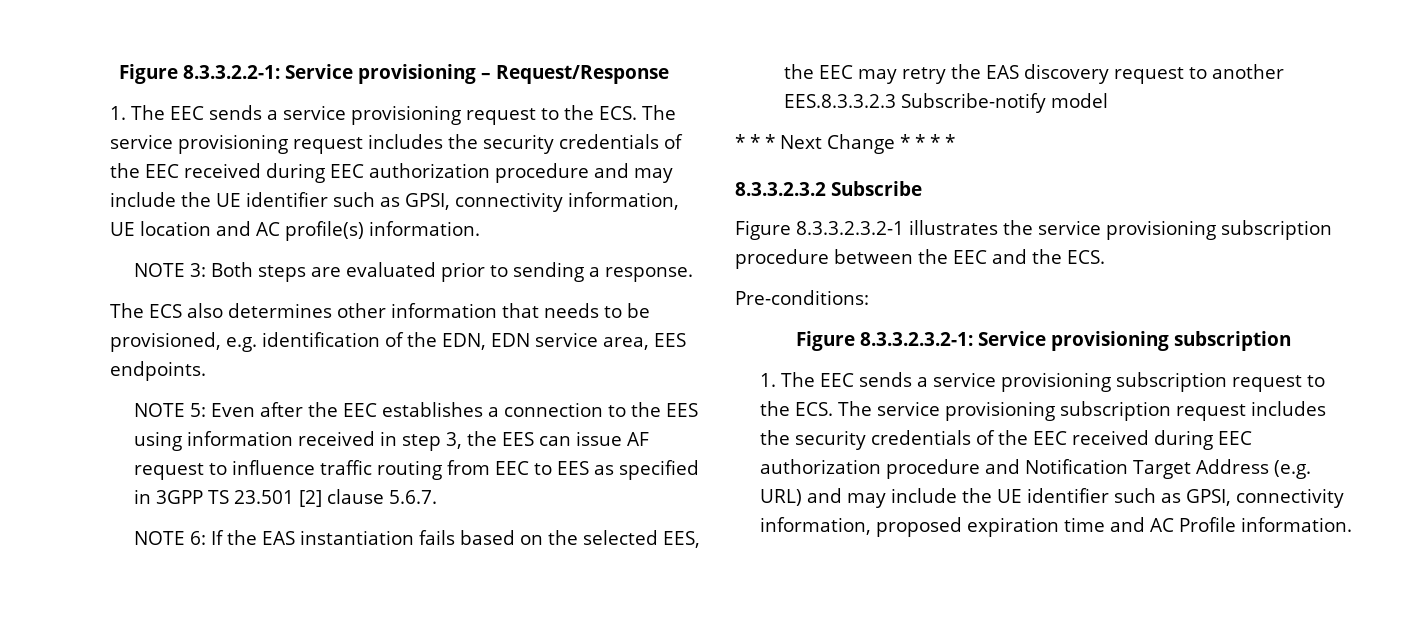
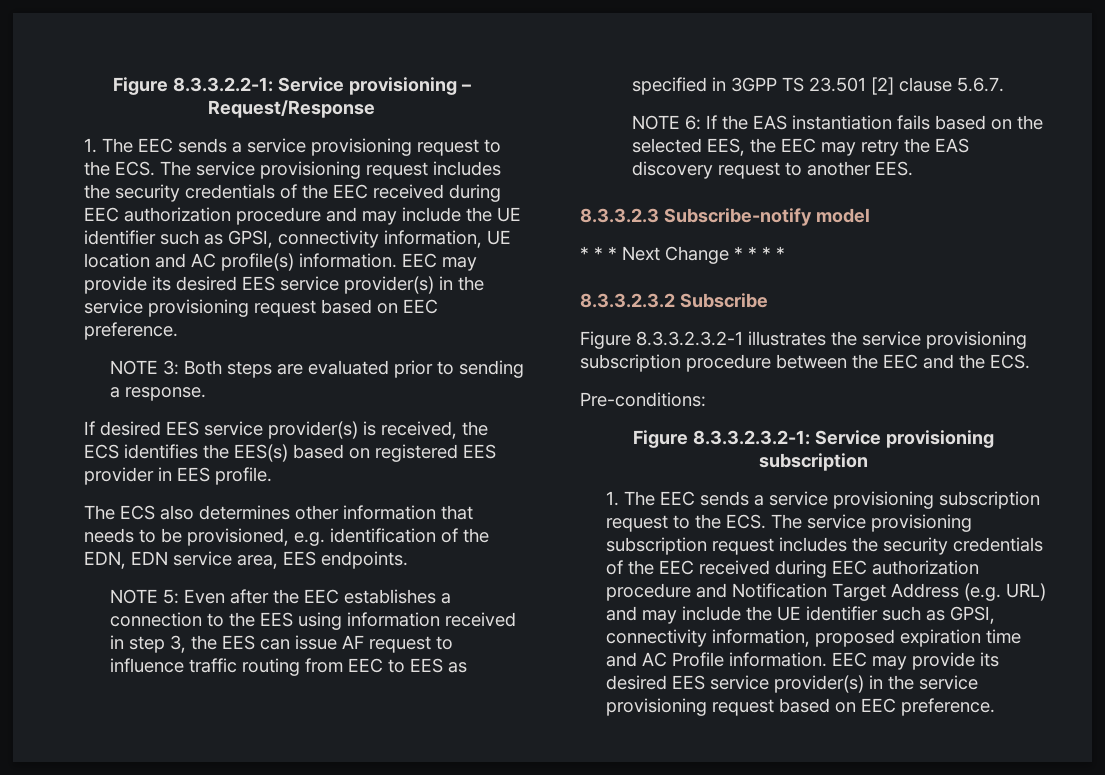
- 1. The EEC sends a service provisioning request to the ECS. The service provisioning request includes the security credentials of the EEC received during EEC authorization procedure and may include the UE identifier such as GPSI, connectivity information, UE location and AC profile(s) information.
+ 1. The EEC sends a service provisioning request to the ECS. The service provisioning request includes the security credentials of the EEC received during EEC authorization procedure and may include the UE identifier such as GPSI, connectivity information, UE location and AC profile(s) information. EEC may provide its desired EES service provider(s) in the service provisioning request based on EEC preference.
+ If desired EES service provider(s) is received, the ECS identifies the EES(s) based on registered EES provider in EES profile.
- NOTE 6: If the EAS instantiation fails based on the selected EES, the EEC may retry the EAS discovery request to another EES.8.3.3.2.3 Subscribe-notify model
+ NOTE 6: If the EAS instantiation fails based on the selected EES, the EEC may retry the EAS discovery request to another EES.
+ 8.3.3.2.3 Subscribe-notify model
- 1. The EEC sends a service provisioning subscription request to the ECS. The service provisioning subscription request includes the security credentials of the EEC received during EEC authorization procedure and Notification Target Address (e.g. URL) and may include the UE identifier such as GPSI, connectivity information, proposed expiration time and AC Profile information.
+ 1. The EEC sends a service provisioning subscription request to the ECS. The service provisioning subscription request includes the security credentials of the EEC received during EEC authorization procedure and Notification Target Address (e.g. URL) and may include the UE identifier such as GPSI, connectivity information, proposed expiration time and AC Profile information. EEC may provide its desired EES service provider(s) in the service provisioning request based on EEC preference.

